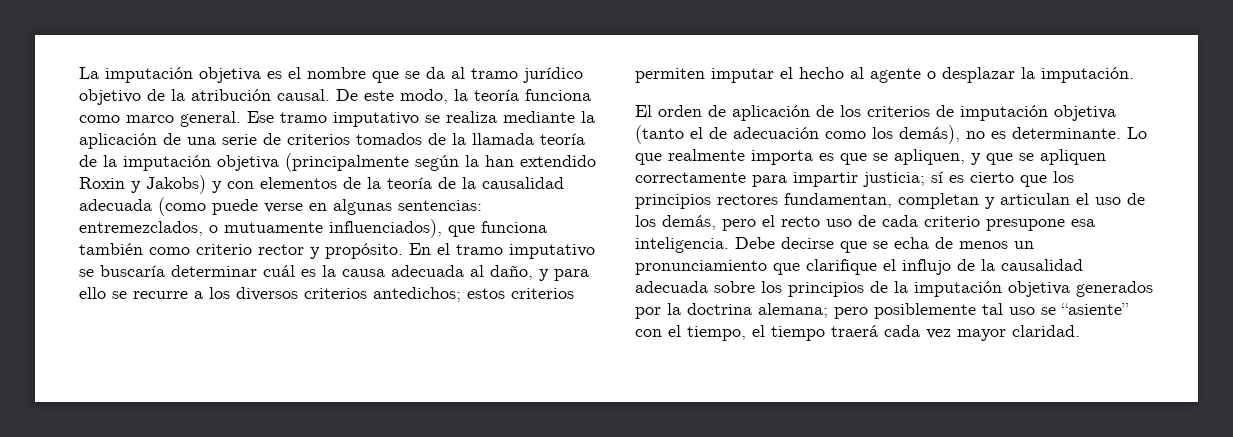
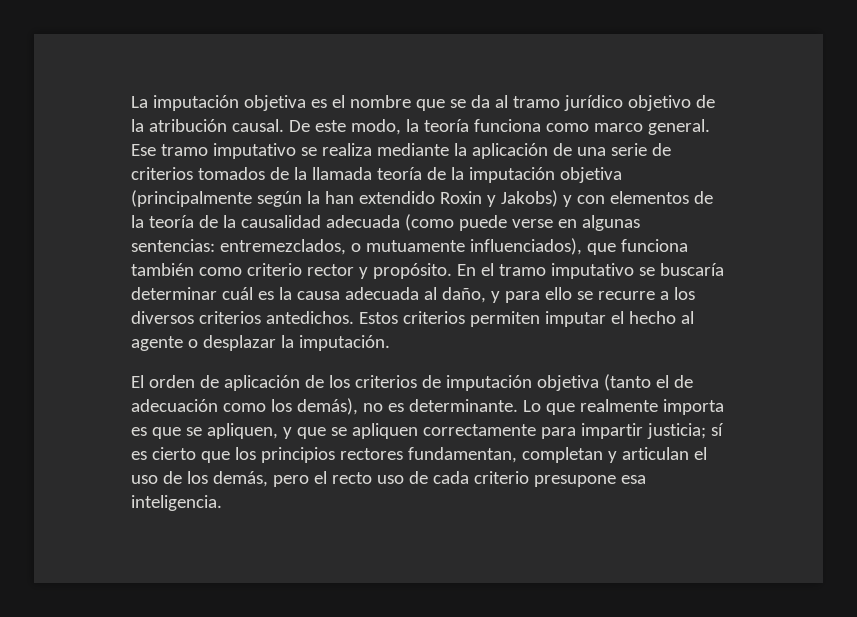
- En el tramo imputativo se buscaría determinar cuál es la causa adecuada al daño, y para ello se recurre a los diversos criterios antedichos; estos criterios permiten imputar el hecho al agente o desplazar la imputación.
+ En el tramo imputativo se buscaría determinar cuál es la causa adecuada al daño, y para ello se recurre a los diversos criterios antedichos. Estos criterios permiten imputar el hecho al agente o desplazar la imputación.
- Debe decirse que se echa de menos un pronunciamiento que clarifique el influjo de la causalidad adecuada sobre los principios de la imputación objetiva generados por la doctrina alemana; pero posiblemente tal uso se “asiente” con el tiempo, el tiempo traerá cada vez mayor claridad.

